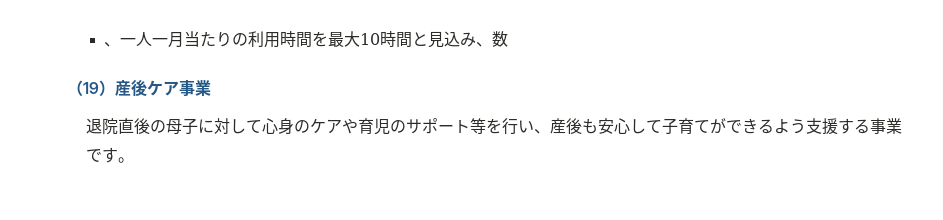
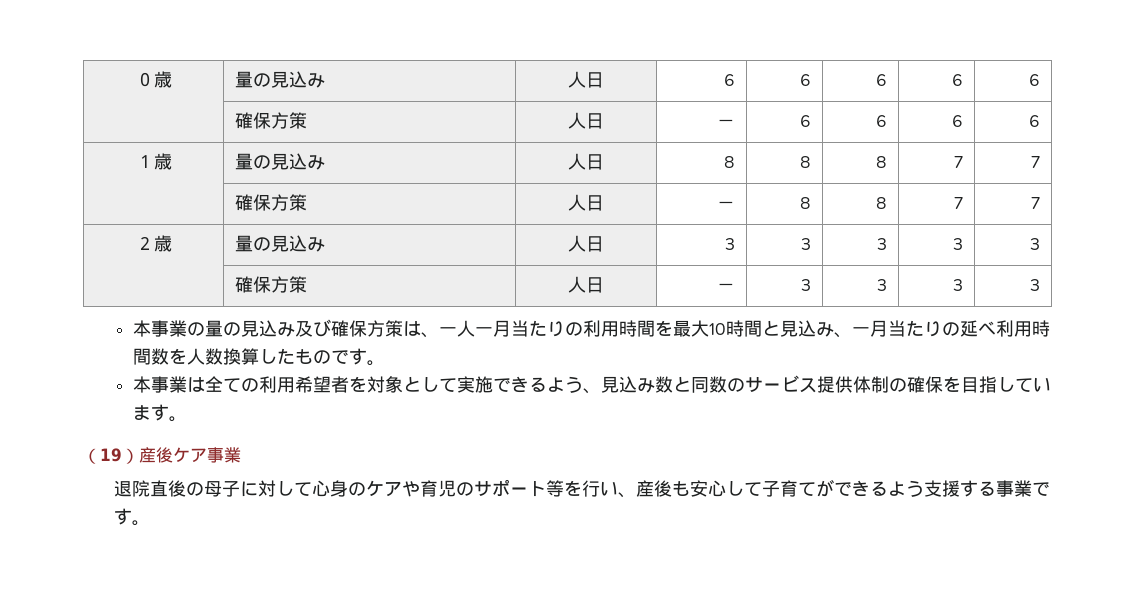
- 、一人一月当たりの利用時間を最大10時間と見込み、数
+ ０歳 | 量の見込み | 人日 | 6 | 6 | 6 | 6 | 6
+ | 確保方策 | 人日 | － | 6 | 6 | 6 | 6
+ １歳 | 量の見込み | 人日 | 8 | 8 | 8 | 7 | 7
+ | 確保方策 | 人日 | － | 8 | 8 | 7 | 7
+ ２歳 | 量の見込み | 人日 | 3 | 3 | 3 | 3 | 3
+ | 確保方策 | 人日 | － | 3 | 3 | 3 | 3
+ 本事業の量の見込み及び確保方策は、一人一月当たりの利用時間を最大10時間と見込み、一月当たりの延べ利用時間数を人数換算したものです。
+ 本事業は全ての利用希望者を対象として実施できるよう、見込み数と同数のサービス提供体制の確保を目指しています。

